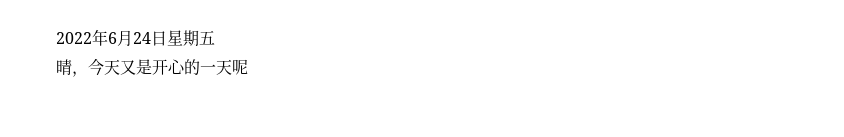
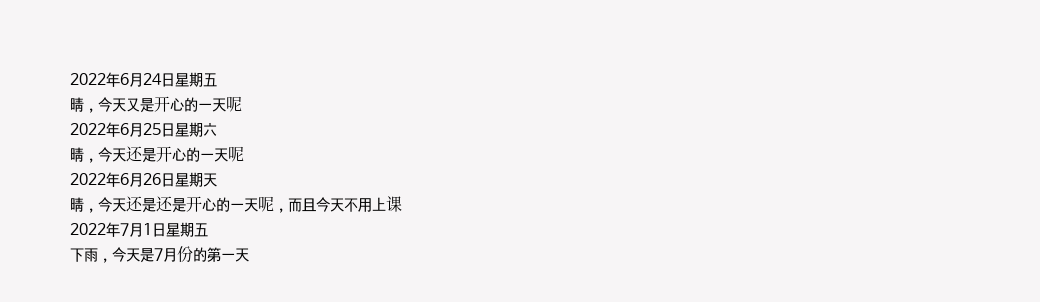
+ 2022年6月25日星期六
+ 晴，今天还是开心的一天呢
+ 2022年6月26日星期天
+ 晴，今天还是还是开心的一天呢，而且今天不用上课
+ 2022年7月1日星期五
+ 下雨，今天是7月份的第一天

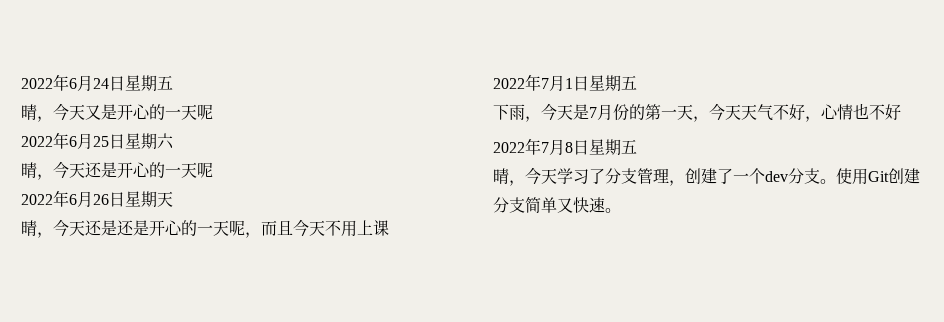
- 下雨，今天是7月份的第一天
+ 下雨，今天是7月份的第一天，今天天气不好，心情也不好
+ 2022年7月8日星期五
+ 晴，今天学习了分支管理，创建了一个dev分支。使用Git创建分支简单又快速。

